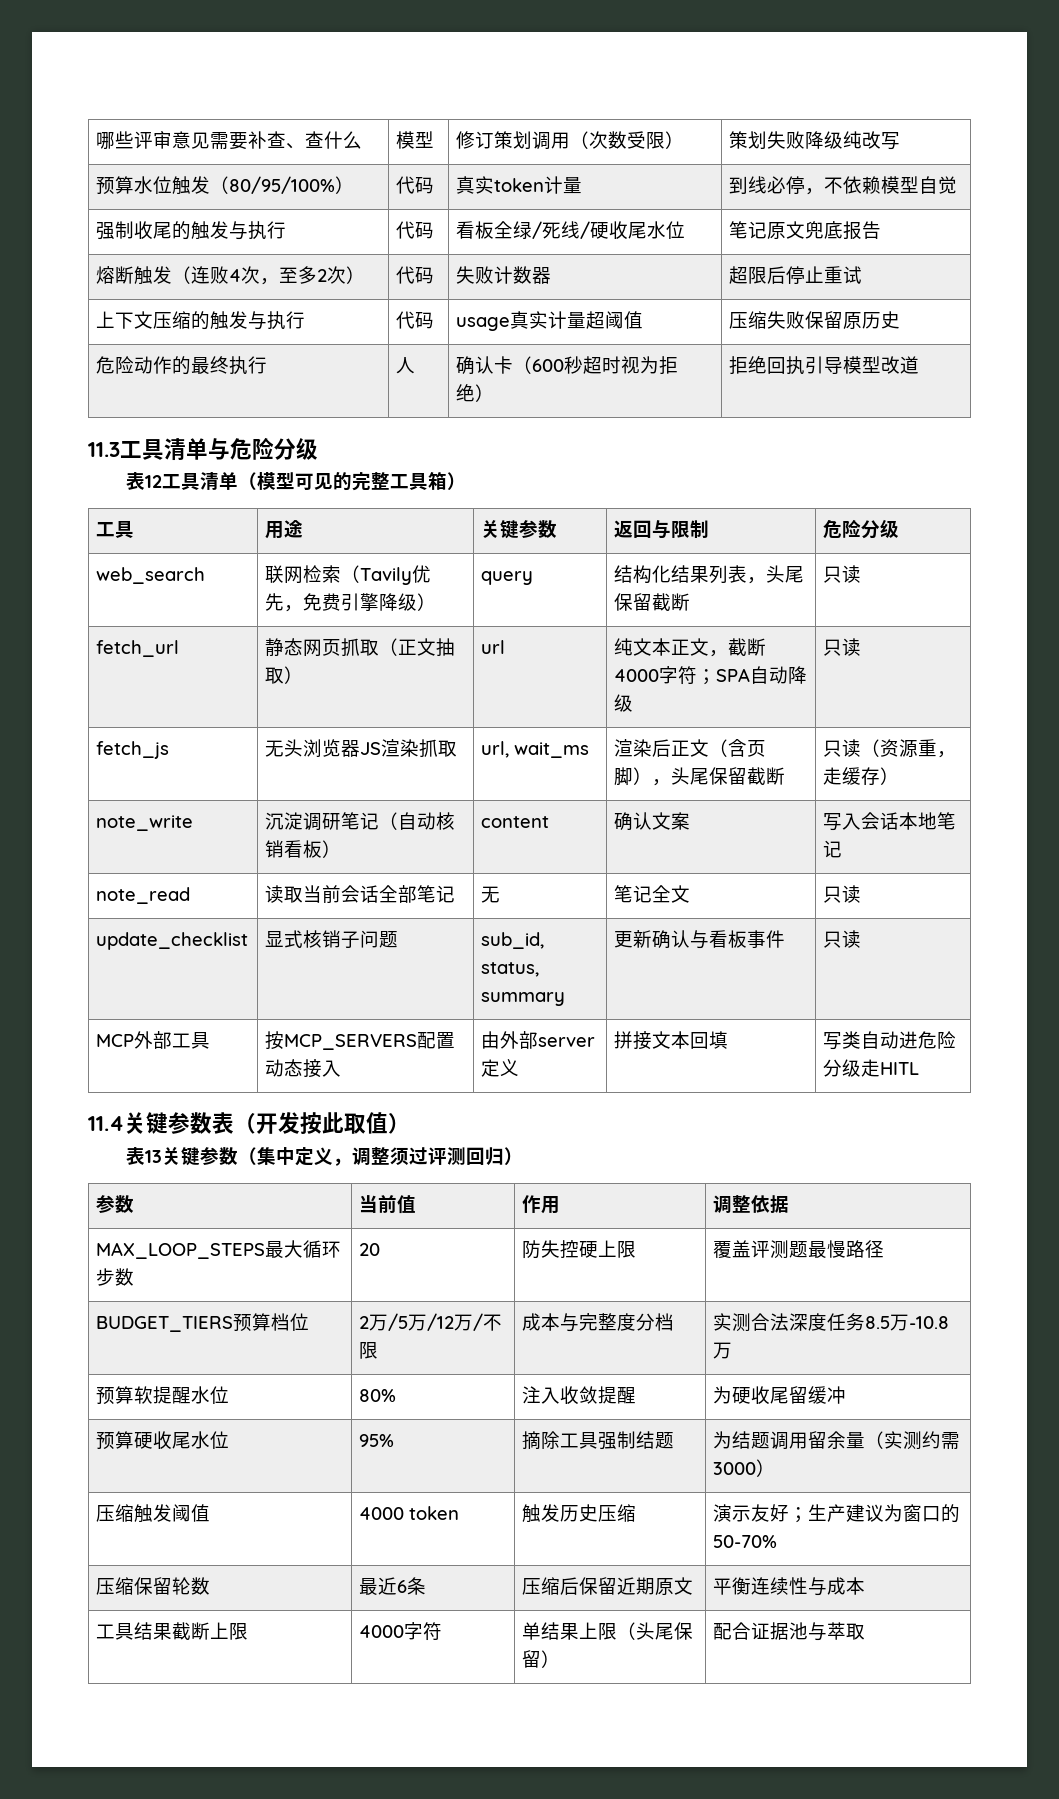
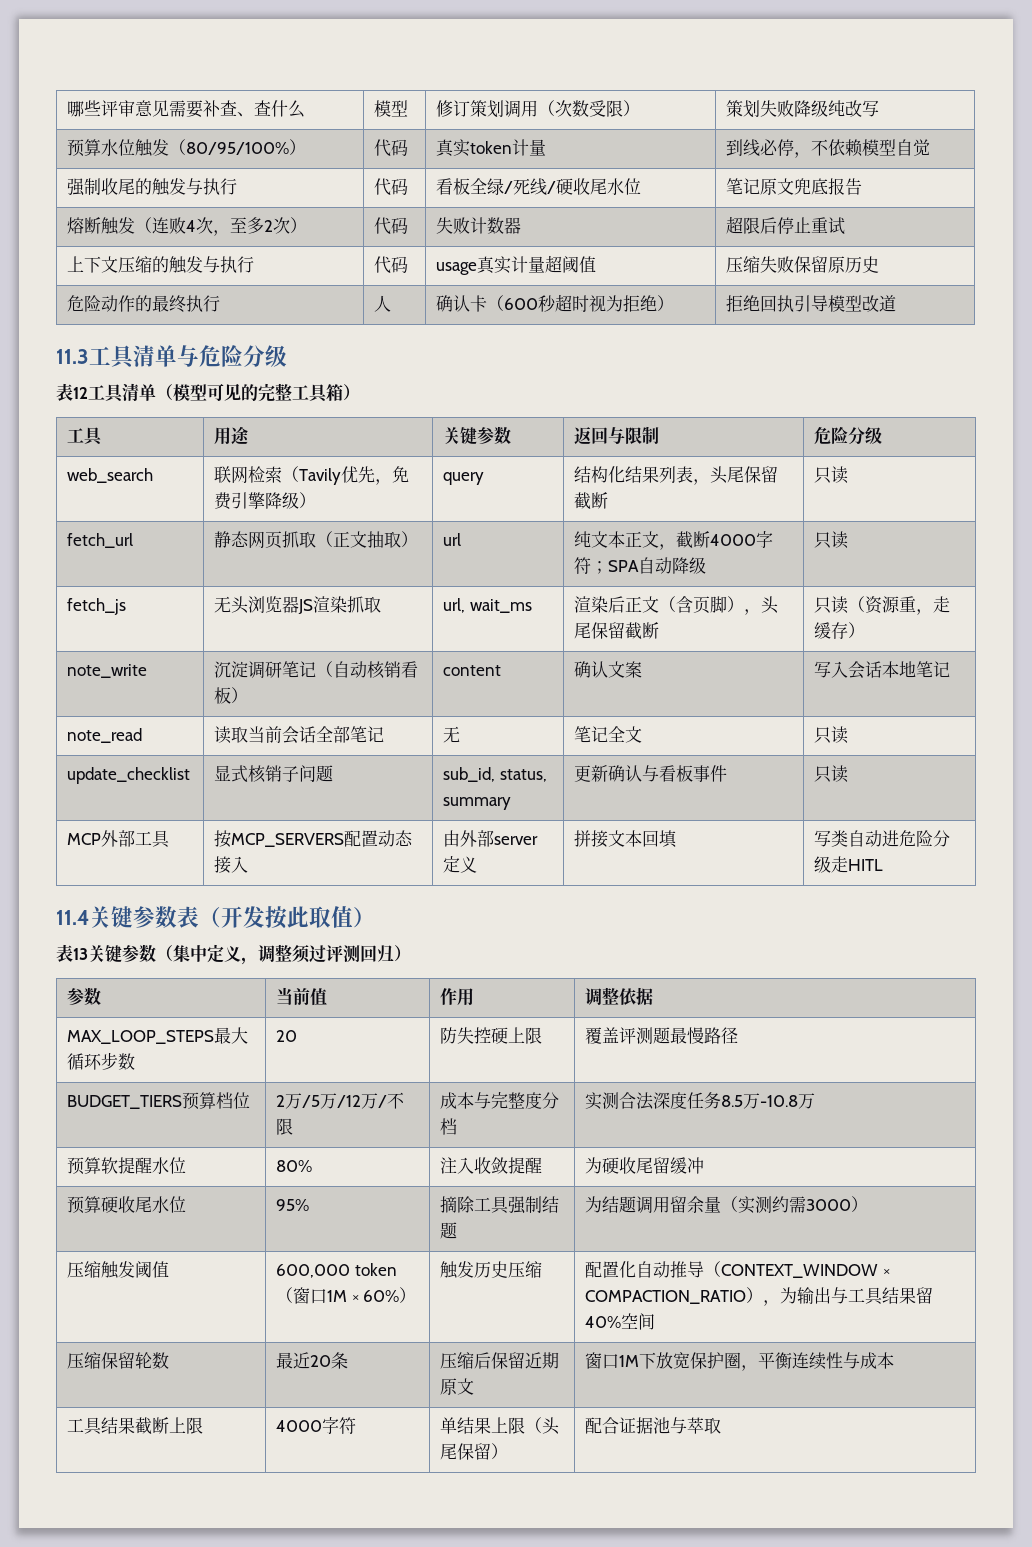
- 压缩触发阈值 | 4000 token | 触发历史压缩 | 演示友好；生产建议为窗口的50-70%
+ 压缩触发阈值 | 600,000 token（窗口1M × 60%） | 触发历史压缩 | 配置化自动推导（CONTEXT_WINDOW × COMPACTION_RATIO），为输出与工具结果留40%空间
- 压缩保留轮数 | 最近6条 | 压缩后保留近期原文 | 平衡连续性与成本
+ 压缩保留轮数 | 最近20条 | 压缩后保留近期原文 | 窗口1M下放宽保护圈，平衡连续性与成本

